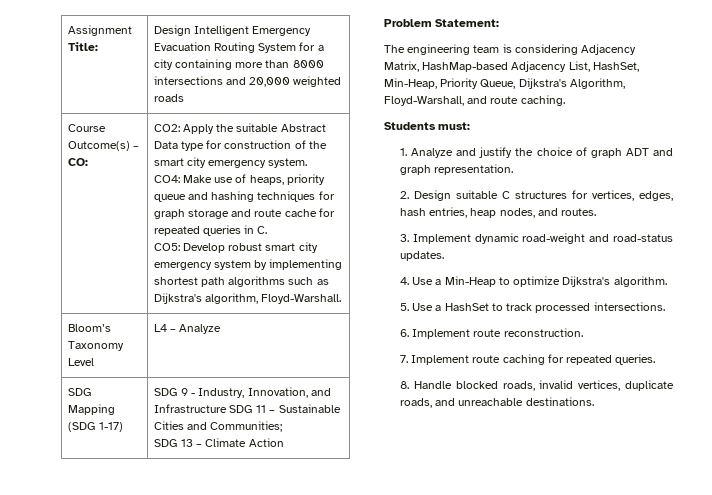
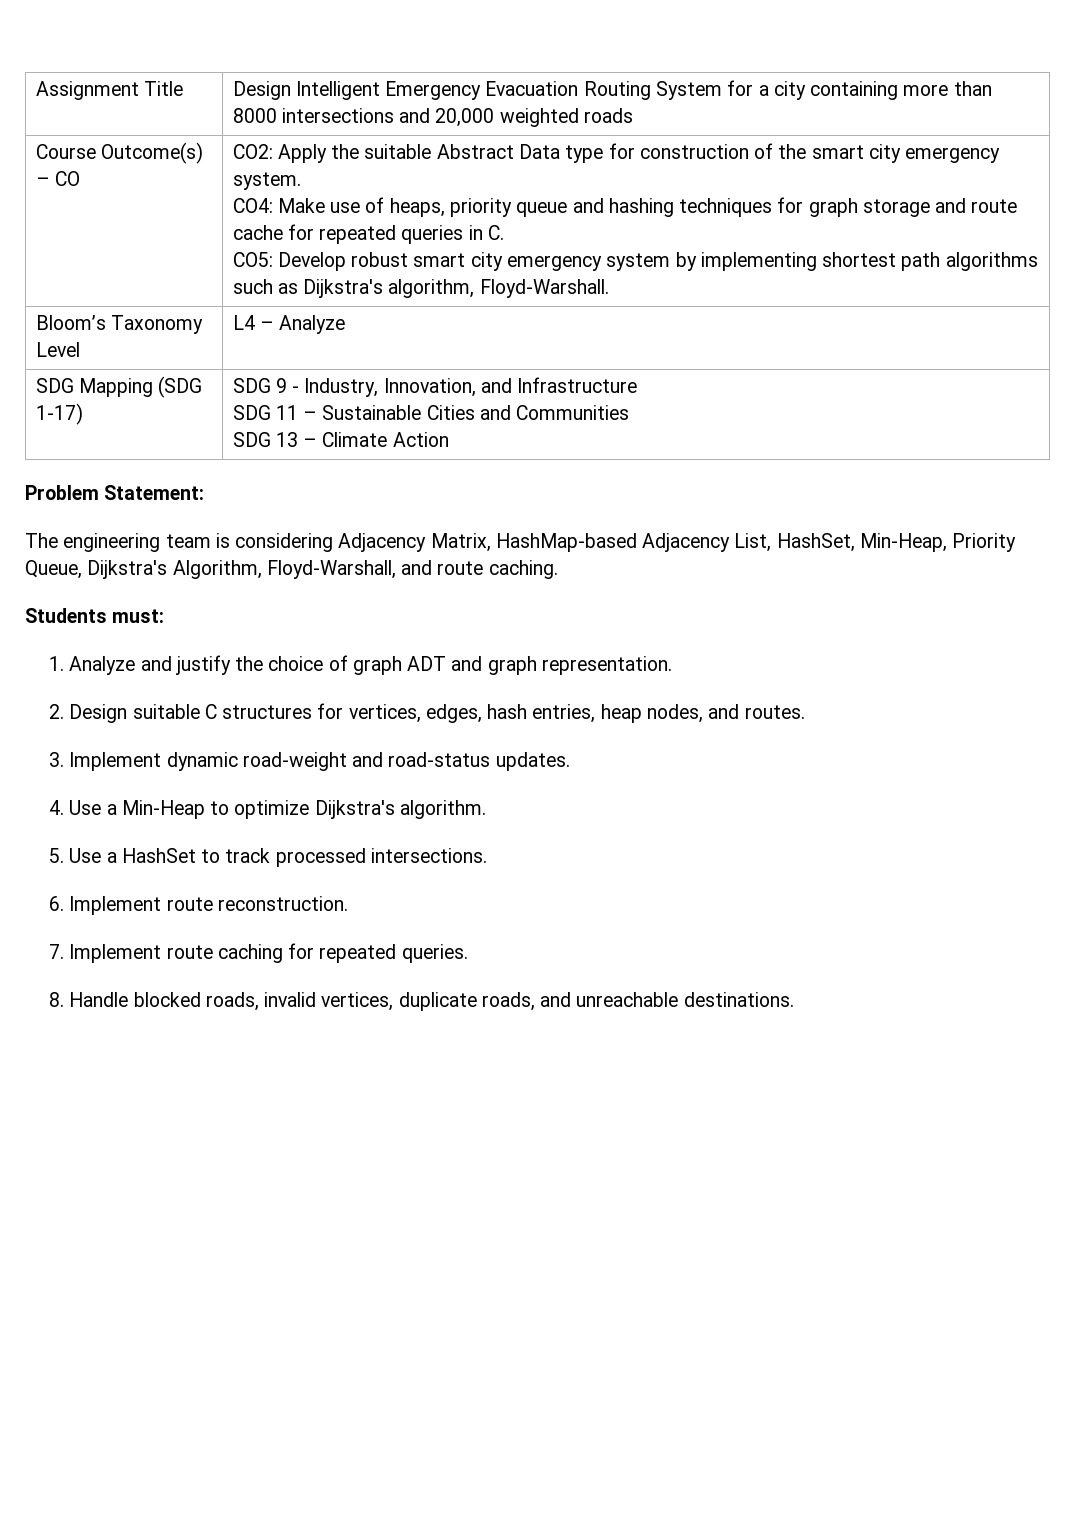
- Assignment Title: | Design Intelligent Emergency Evacuation Routing System for a city containing more than 8000 intersections and 20,000 weighted roads
+ Assignment Title | Design Intelligent Emergency Evacuation Routing System for a city containing more than 8000 intersections and 20,000 weighted roads
- Course Outcome(s) – CO:
+ Course Outcome(s) – CO
- SDG Mapping (SDG 1-17) | SDG 9 - Industry, Innovation, and Infrastructure SDG 11 – Sustainable Cities and Communities;
+ SDG Mapping (SDG 1-17) | SDG 9 - Industry, Innovation, and Infrastructure
+ SDG 11 – Sustainable Cities and Communities

